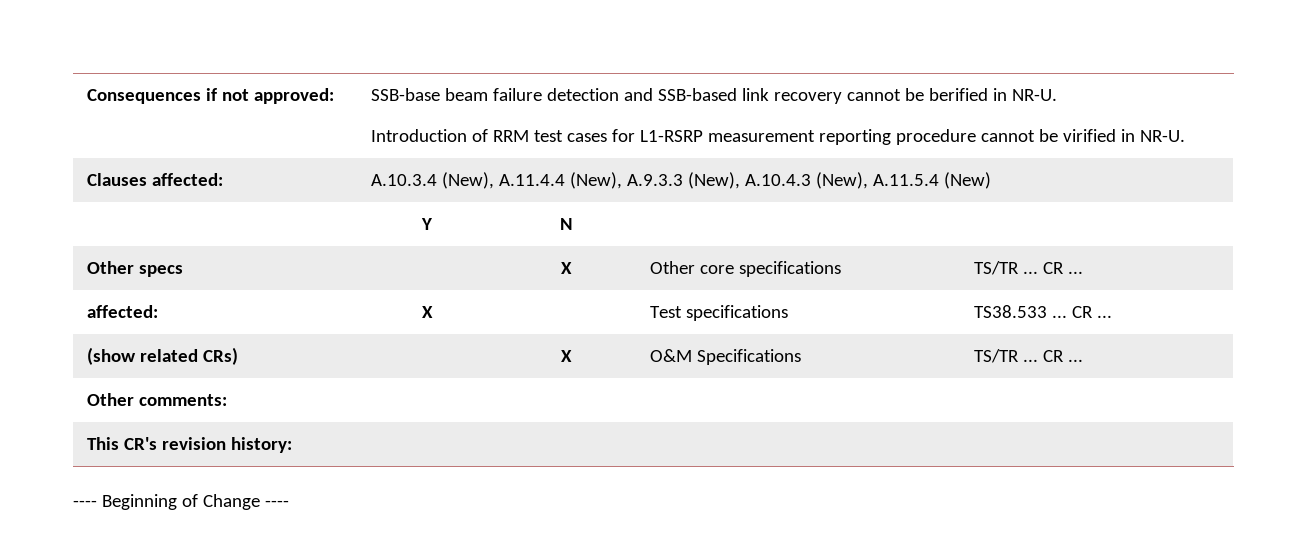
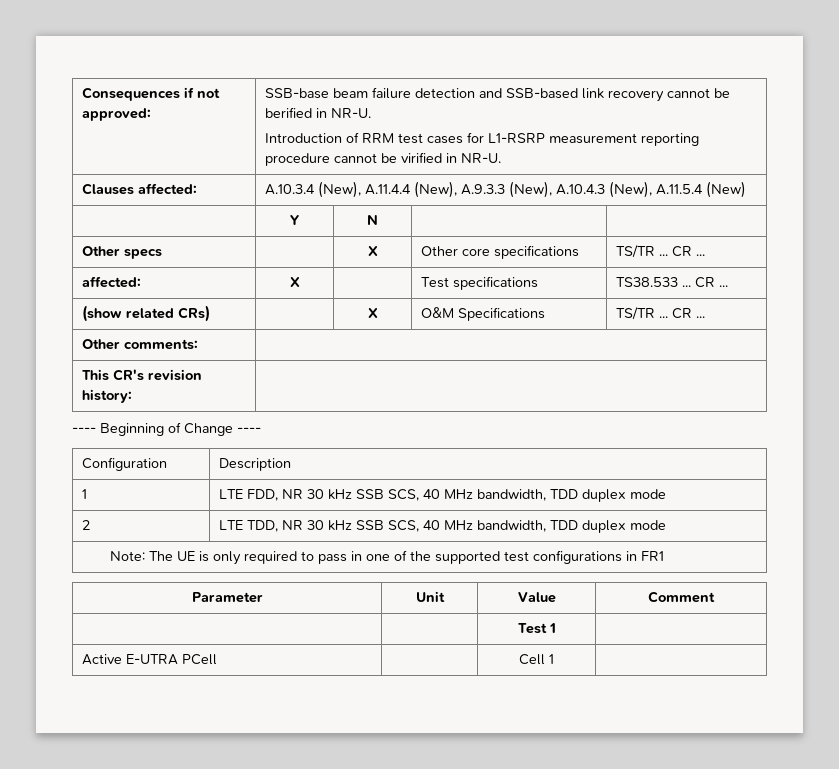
+ Configuration | Description
+ 1 | LTE FDD, NR 30 kHz SSB SCS, 40 MHz bandwidth, TDD duplex mode
+ 2 | LTE TDD, NR 30 kHz SSB SCS, 40 MHz bandwidth, TDD duplex mode
+ Note: The UE is only required to pass in one of the supported test configurations in FR1
+ Parameter | Unit | Value | Comment
+ | | Test 1 |
+ Active E-UTRA PCell | | Cell 1 |

